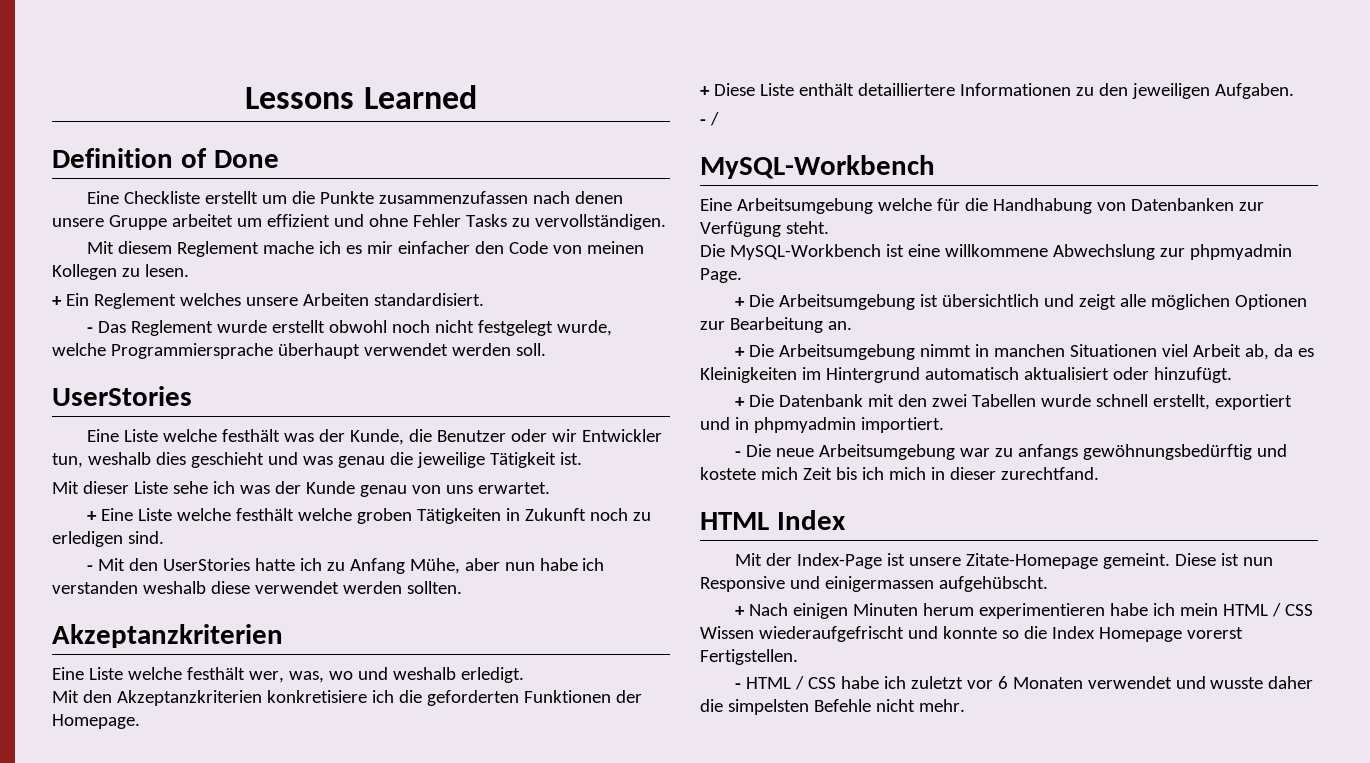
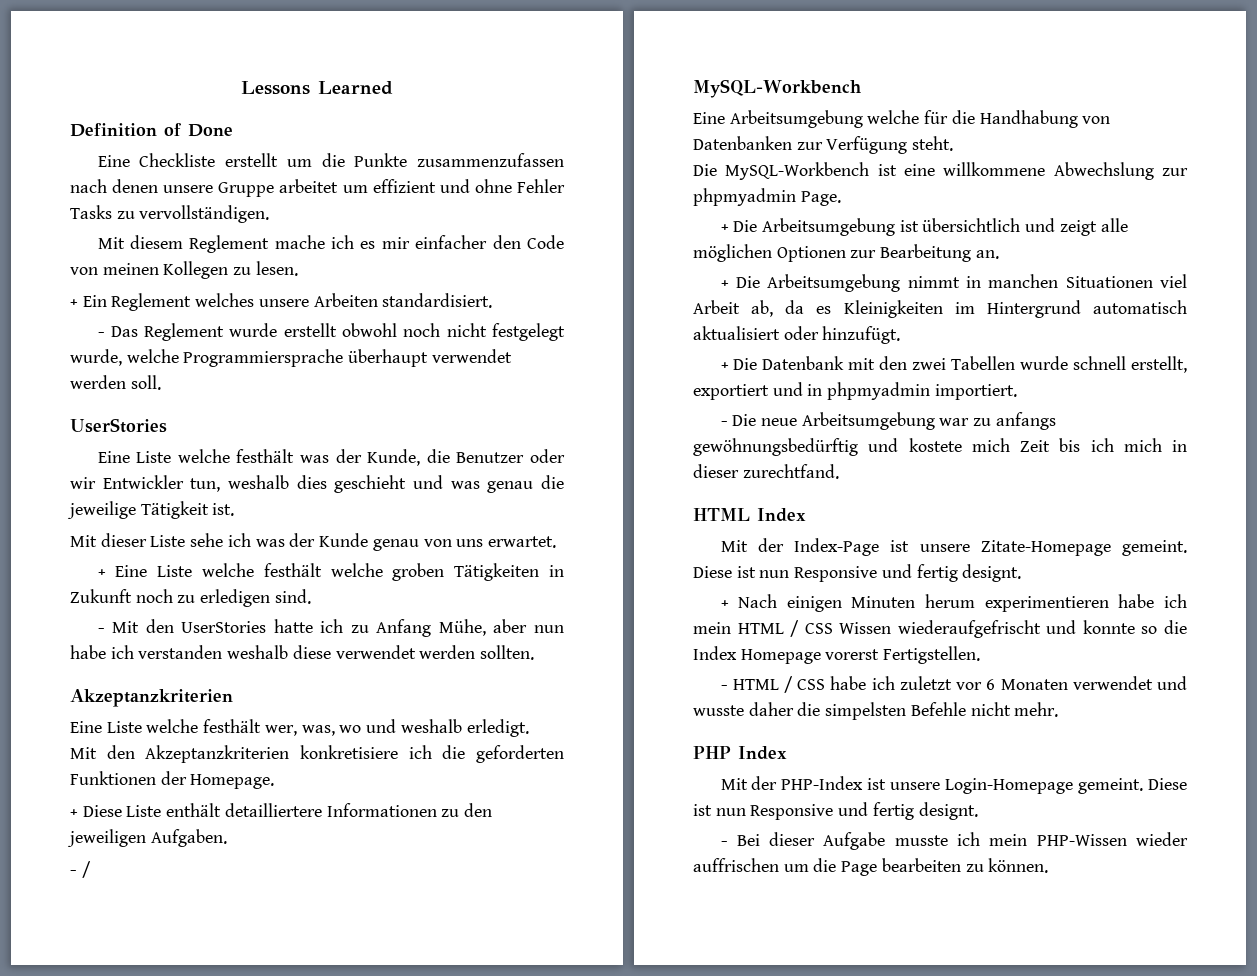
- Mit der Index-Page ist unsere Zitate-Homepage gemeint. Diese ist nun Responsive und einigermassen aufgehübscht.
+ Mit der Index-Page ist unsere Zitate-Homepage gemeint. Diese ist nun Responsive und fertig designt.
+ PHP Index
+ Mit der PHP-Index ist unsere Login-Homepage gemeint. Diese ist nun Responsive und fertig designt.
+ - Bei dieser Aufgabe musste ich mein PHP-Wissen wieder auffrischen um die Page bearbeiten zu können.

